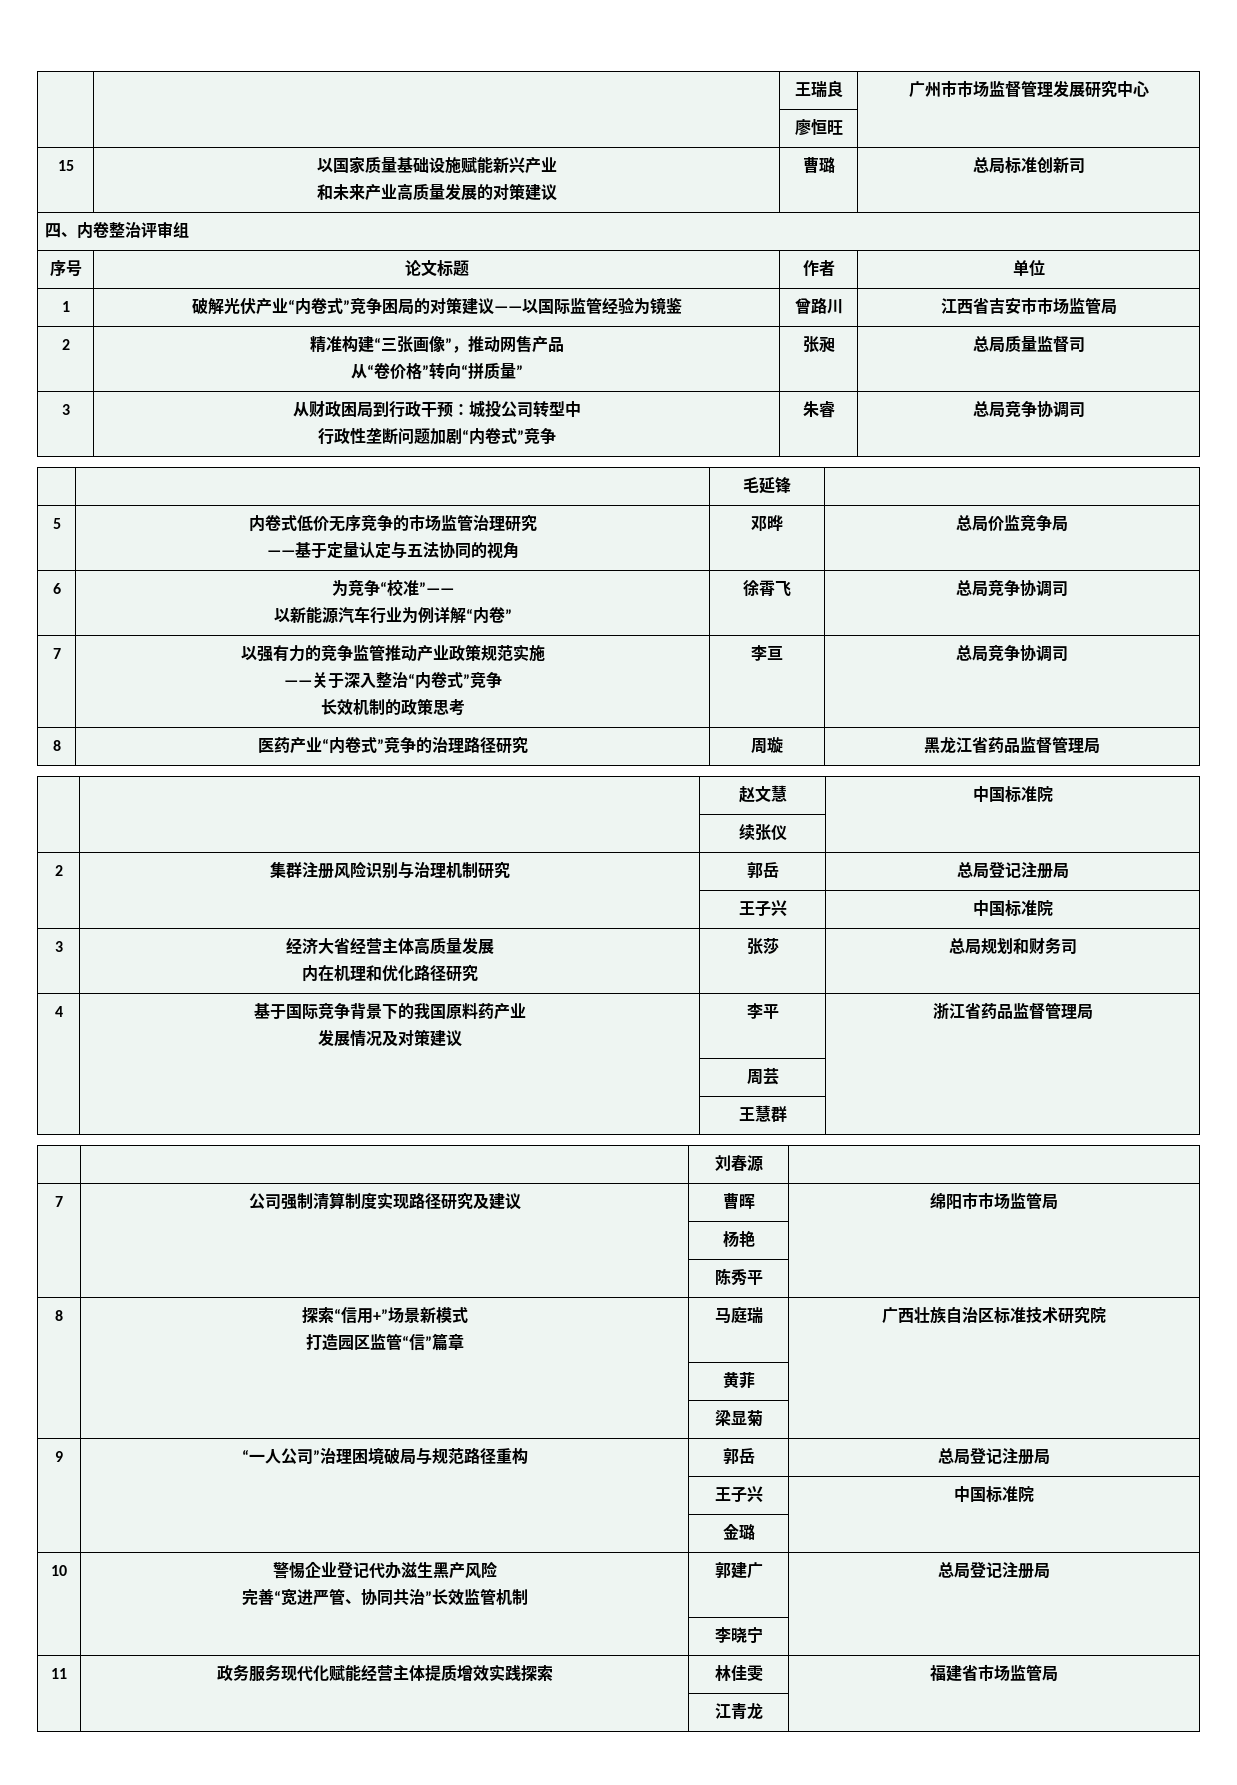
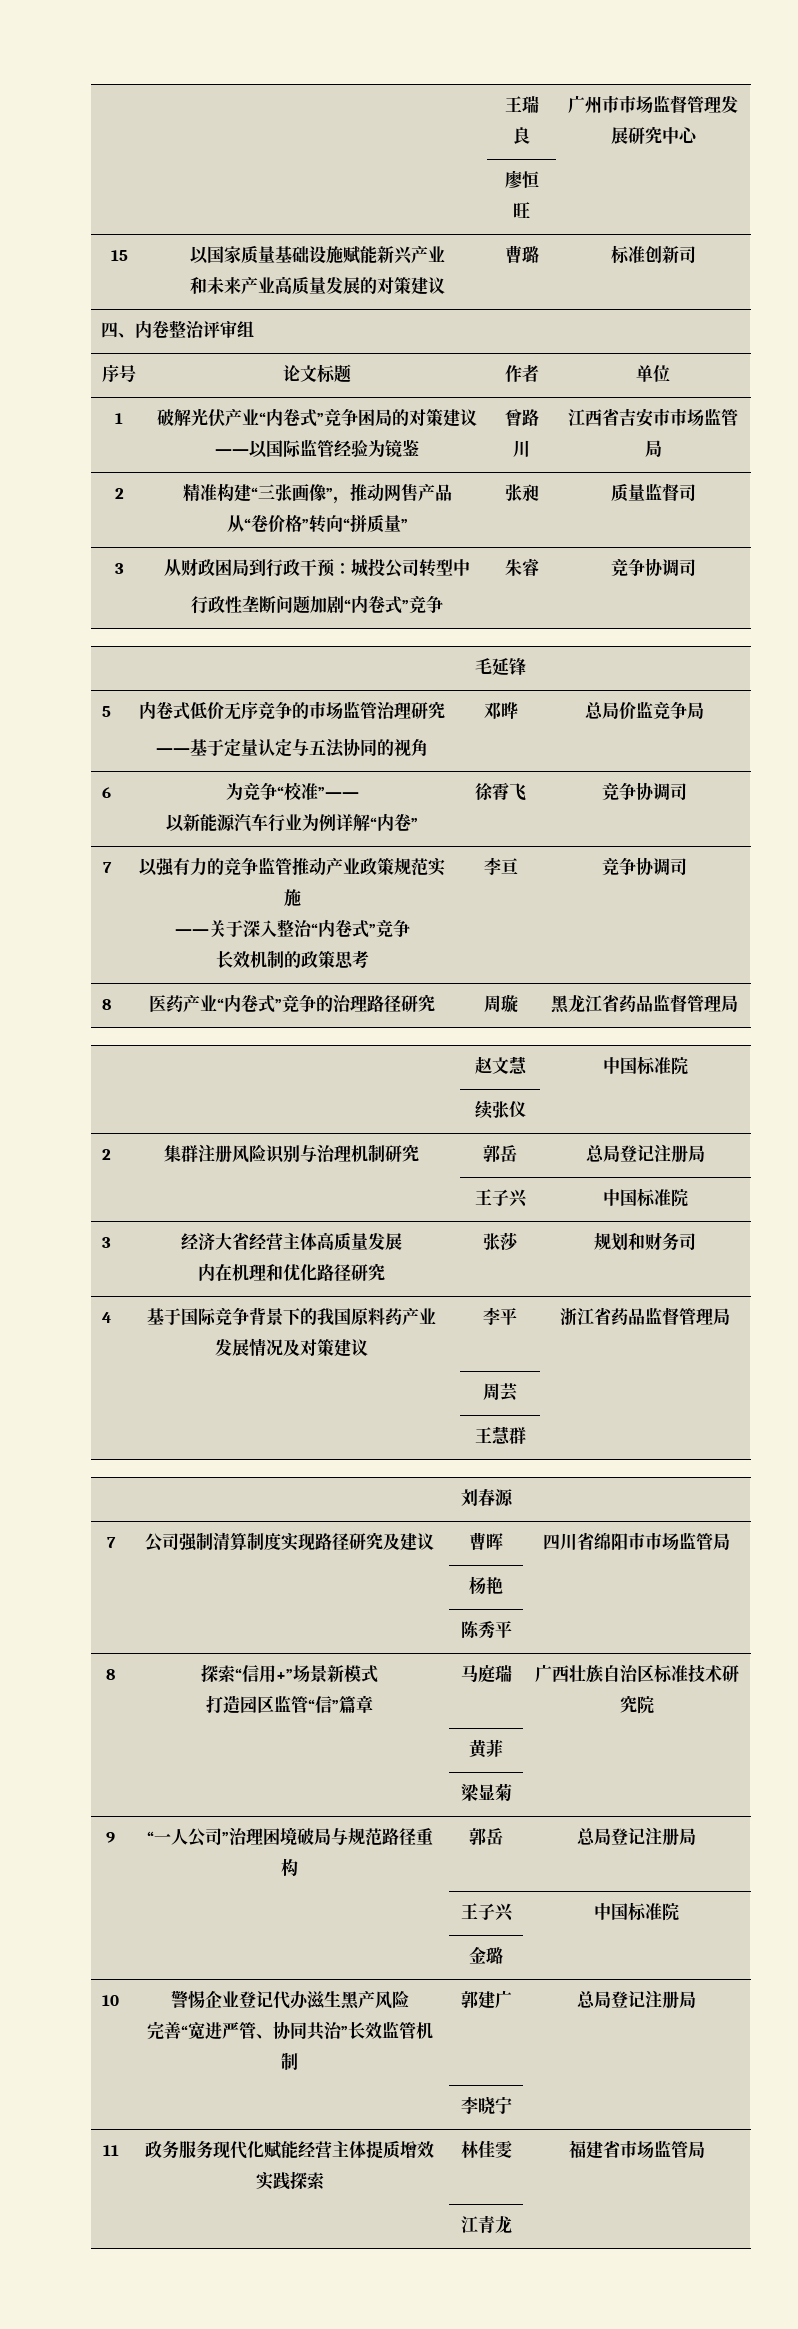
  15 | 以国家质量基础设施赋能新兴产业
- 和未来产业高质量发展的对策建议 | 曹璐 | 总局标准创新司
+ 和未来产业高质量发展的对策建议 | 曹璐 | 标准创新司
  2 | 精准构建“三张画像”，推动网售产品
- 从“卷价格”转向“拼质量” | 张昶 | 总局质量监督司
+ 从“卷价格”转向“拼质量” | 张昶 | 质量监督司
  3 | 从财政困局到行政干预：城投公司转型中
- 行政性垄断问题加剧“内卷式”竞争 | 朱睿 | 总局竞争协调司
+ 行政性垄断问题加剧“内卷式”竞争 | 朱睿 | 竞争协调司
  6 | 为竞争“校准”——
- 以新能源汽车行业为例详解“内卷” | 徐霄飞 | 总局竞争协调司
+ 以新能源汽车行业为例详解“内卷” | 徐霄飞 | 竞争协调司
  7 | 以强有力的竞争监管推动产业政策规范实施
  ——关于深入整治“内卷式”竞争
- 长效机制的政策思考 | 李亘 | 总局竞争协调司
+ 长效机制的政策思考 | 李亘 | 竞争协调司
  3 | 经济大省经营主体高质量发展
- 内在机理和优化路径研究 | 张莎 | 总局规划和财务司
+ 内在机理和优化路径研究 | 张莎 | 规划和财务司
- 7 | 公司强制清算制度实现路径研究及建议 | 曹晖 | 绵阳市市场监管局
+ 7 | 公司强制清算制度实现路径研究及建议 | 曹晖 | 四川省绵阳市市场监管局

